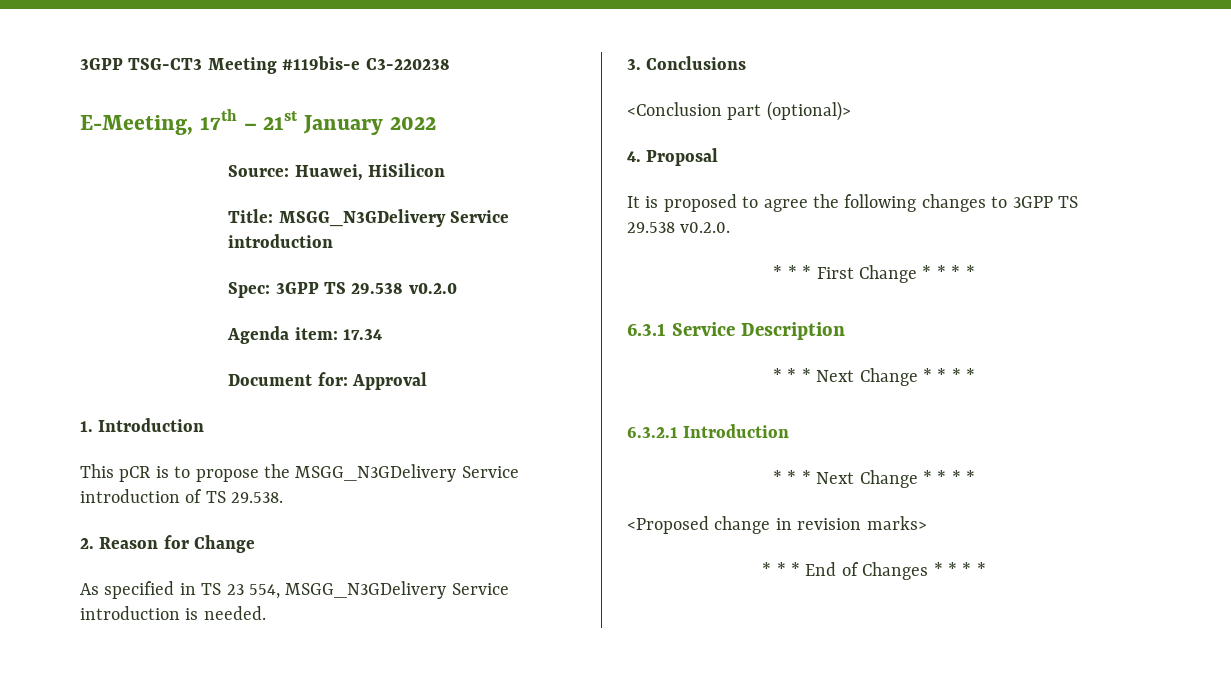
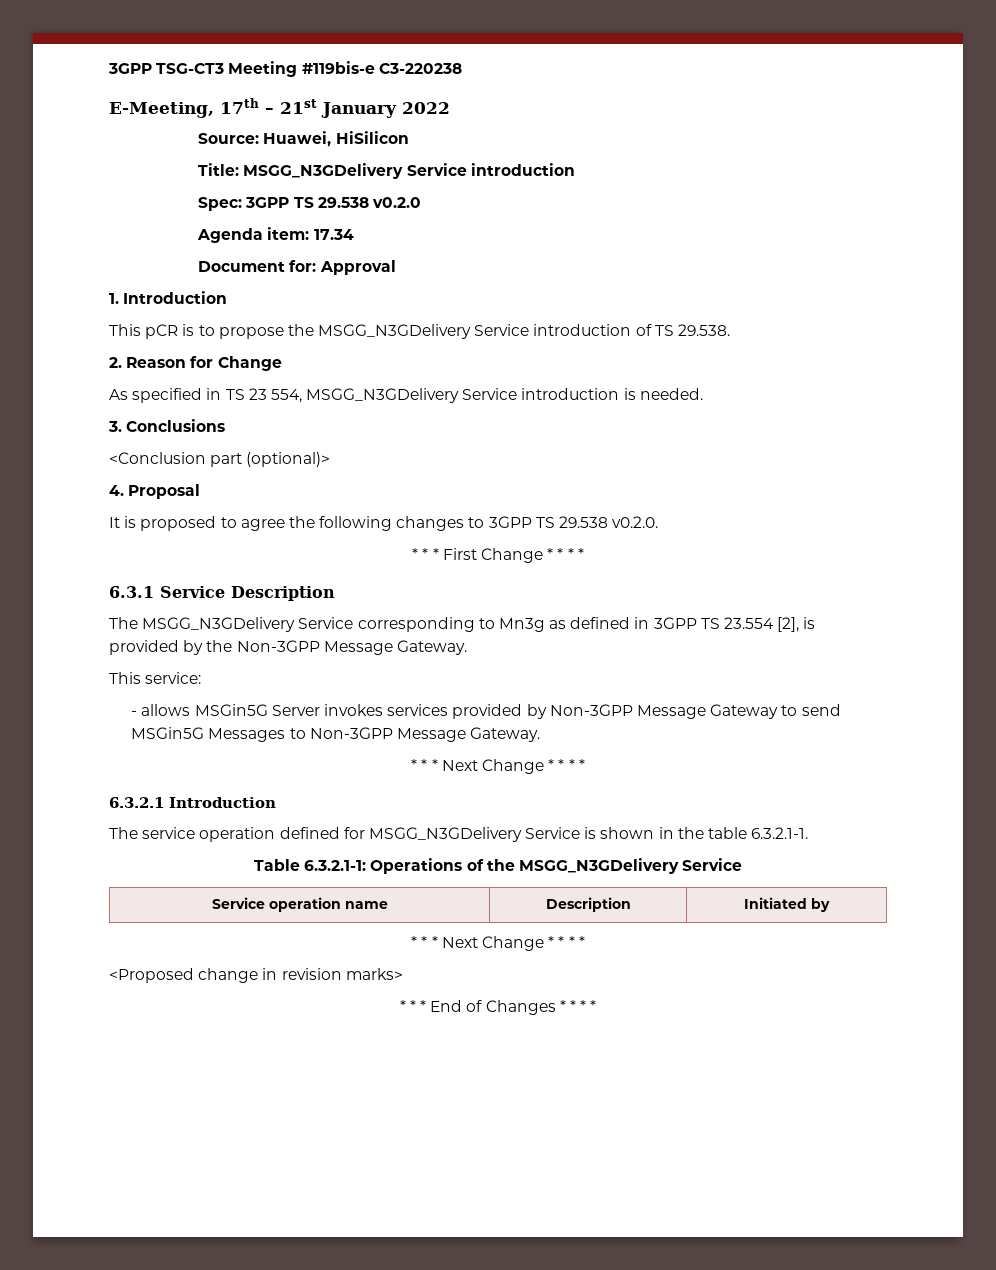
+ The MSGG_N3GDelivery Service corresponding to Mn3g as defined in 3GPP TS 23.554 [2], is provided by the Non-3GPP Message Gateway.
+ This service:
+ - allows MSGin5G Server invokes services provided by Non-3GPP Message Gateway to send MSGin5G Messages to Non-3GPP Message Gateway.
+ The service operation defined for MSGG_N3GDelivery Service is shown in the table 6.3.2.1-1.
+ Table 6.3.2.1-1: Operations of the MSGG_N3GDelivery Service
+ Service operation name | Description | Initiated by

